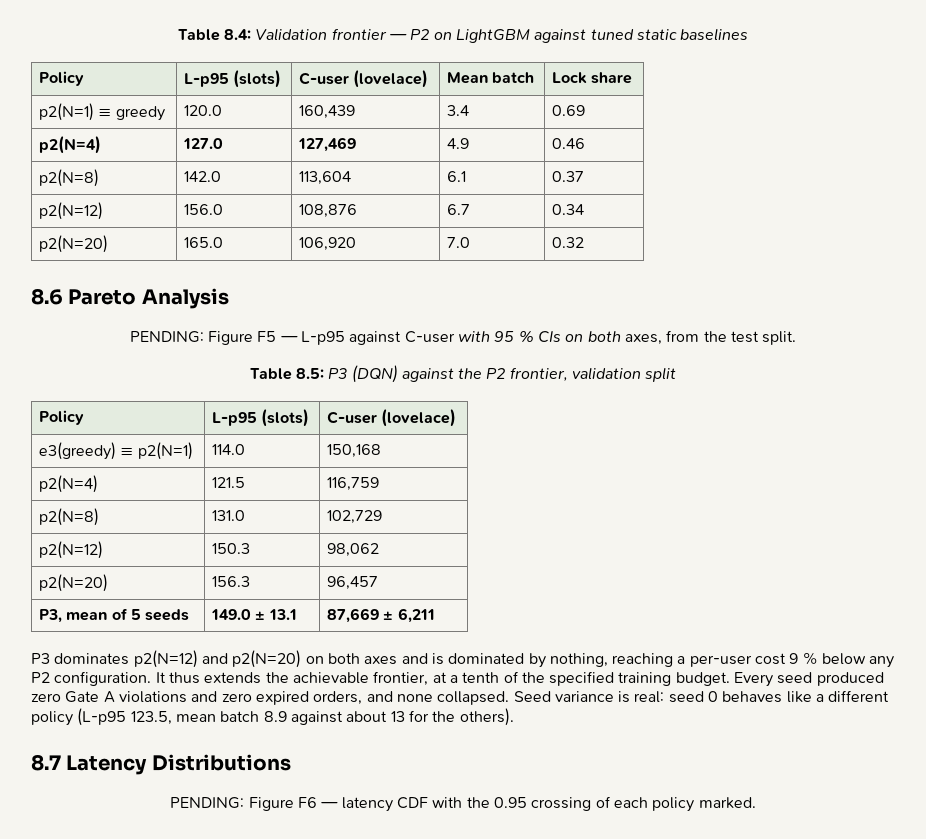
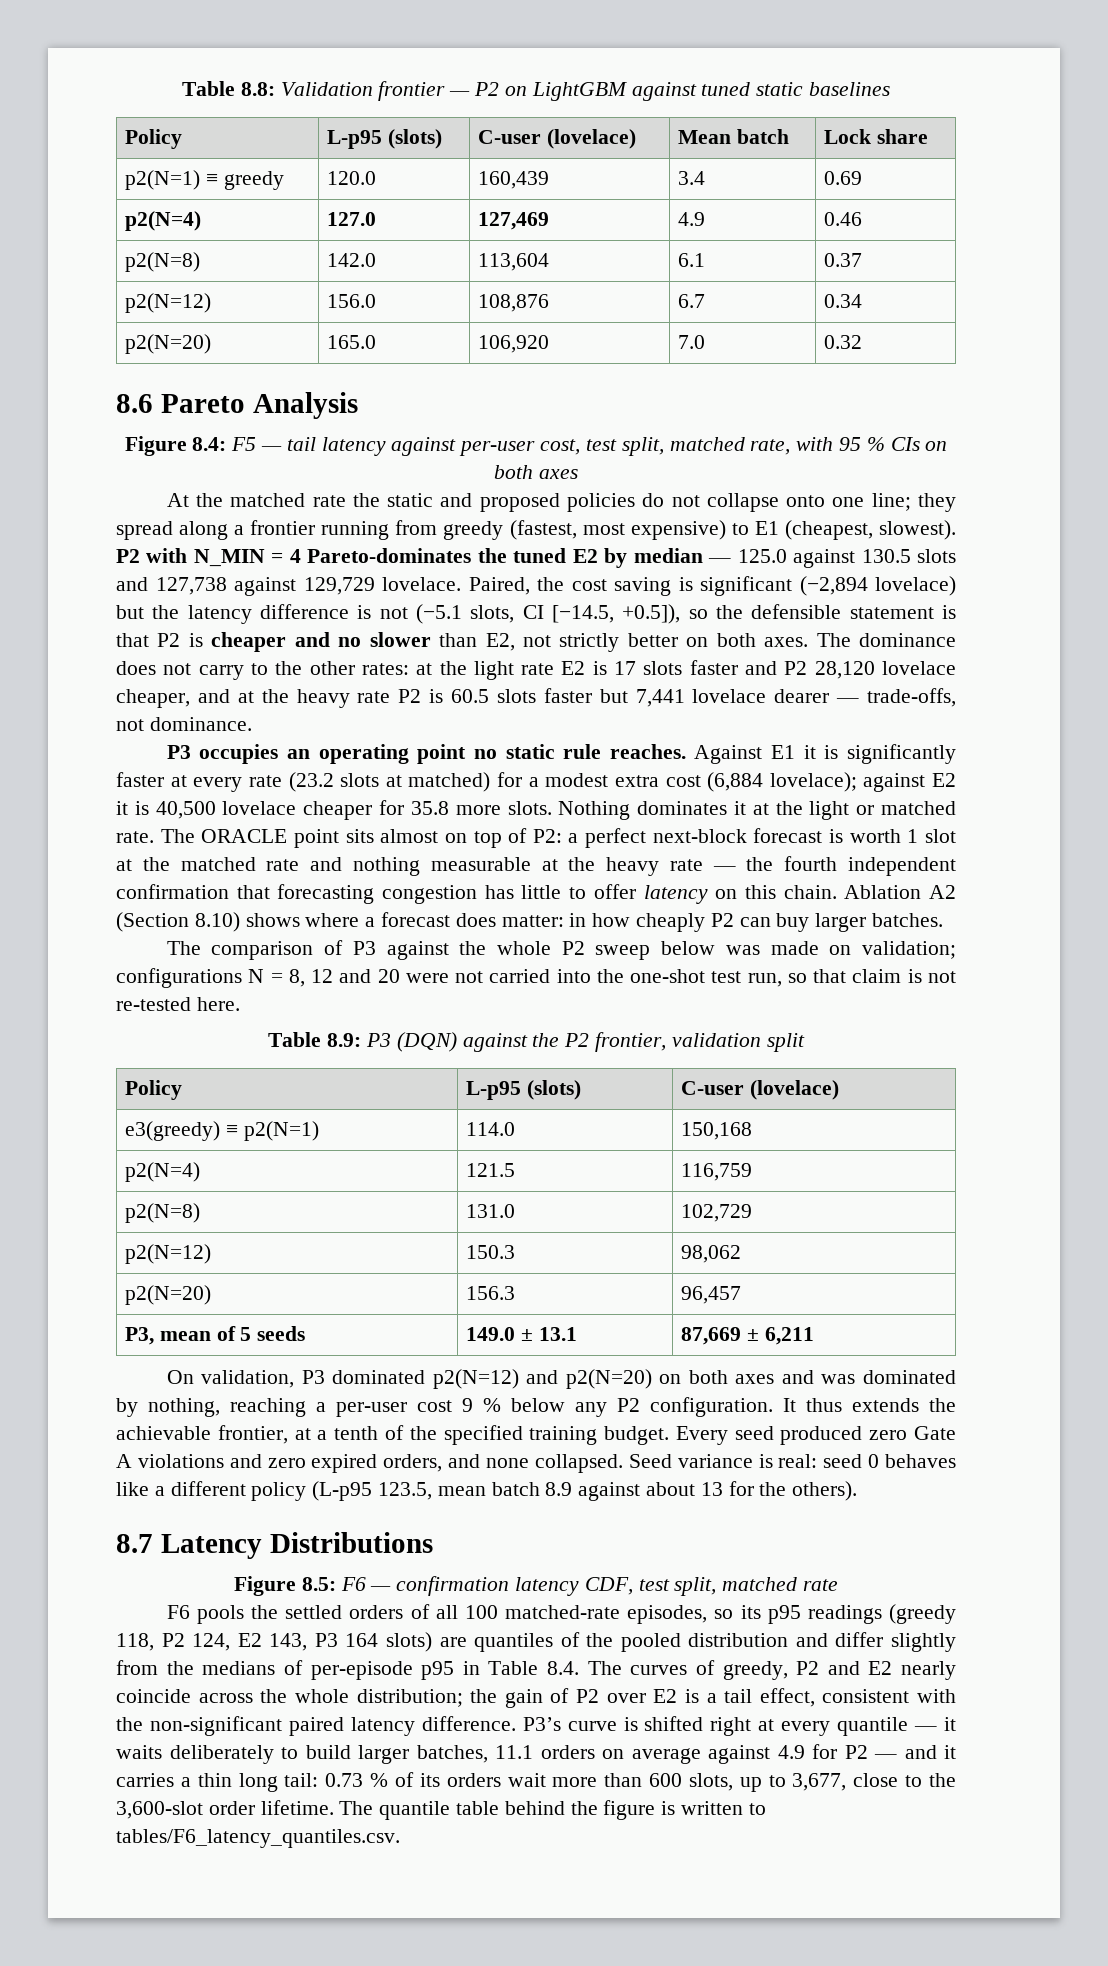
- Table 8.4: Validation frontier — P2 on LightGBM against tuned static baselines
+ Table 8.8: Validation frontier — P2 on LightGBM against tuned static baselines
- PENDING: Figure F5 — L-p95 against C-user with 95 % CIs on both axes, from the test split.
- Table 8.5: P3 (DQN) against the P2 frontier, validation split
+ Figure 8.4: F5 — tail latency against per-user cost, test split, matched rate, with 95 % CIs on both axes
+ At the matched rate the static and proposed policies do not collapse onto one line; they spread along a frontier running from greedy (fastest, most expensive) to E1 (cheapest, slowest). P2 with N_MIN = 4 Pareto-dominates the tuned E2 by median — 125.0 against 130.5 slots and 127,738 against 129,729 lovelace. Paired, the cost saving is significant (−2,894 lovelace) but the latency difference is not (−5.1 slots, CI [−14.5, +0.5]), so the defensible statement is that P2 is cheaper and no slower than E2, not strictly better on both axes. The dominance does not carry to the other rates: at the light rate E2 is 17 slots faster and P2 28,120 lovelace cheaper, and at the heavy rate P2 is 60.5 slots faster but 7,441 lovelace dearer — trade-offs, not dominance.
+ P3 occupies an operating point no static rule reaches. Against E1 it is significantly faster at every rate (23.2 slots at matched) for a modest extra cost (6,884 lovelace); against E2 it is 40,500 lovelace cheaper for 35.8 more slots. Nothing dominates it at the light or matched rate. The ORACLE point sits almost on top of P2: a perfect next-block forecast is worth 1 slot at the matched rate and nothing measurable at the heavy rate — the fourth independent confirmation that forecasting congestion has little to offer latency on this chain. Ablation A2 (Section 8.10) shows where a forecast does matter: in how cheaply P2 can buy larger batches.
+ The comparison of P3 against the whole P2 sweep below was made on validation; configurations N = 8, 12 and 20 were not carried into the one-shot test run, so that claim is not re-tested here.
+ Table 8.9: P3 (DQN) against the P2 frontier, validation split
- P3 dominates p2(N=12) and p2(N=20) on both axes and is dominated by nothing, reaching a per-user cost 9 % below any P2 configuration.
+ On validation, P3 dominated p2(N=12) and p2(N=20) on both axes and was dominated by nothing, reaching a per-user cost 9 % below any P2 configuration.
- PENDING: Figure F6 — latency CDF with the 0.95 crossing of each policy marked.
+ Figure 8.5: F6 — confirmation latency CDF, test split, matched rate
+ F6 pools the settled orders of all 100 matched-rate episodes, so its p95 readings (greedy 118, P2 124, E2 143, P3 164 slots) are quantiles of the pooled distribution and differ slightly from the medians of per-episode p95 in Table 8.4. The curves of greedy, P2 and E2 nearly coincide across the whole distribution; the gain of P2 over E2 is a tail effect, consistent with the non-significant paired latency difference. P3’s curve is shifted right at every quantile — it waits deliberately to build larger batches, 11.1 orders on average against 4.9 for P2 — and it carries a thin long tail: 0.73 % of its orders wait more than 600 slots, up to 3,677, close to the 3,600-slot order lifetime. The quantile table behind the figure is written to tables/F6_latency_quantiles.csv.

